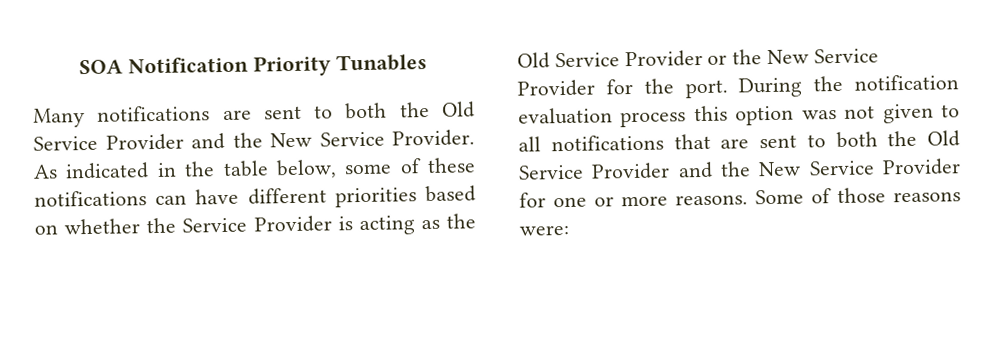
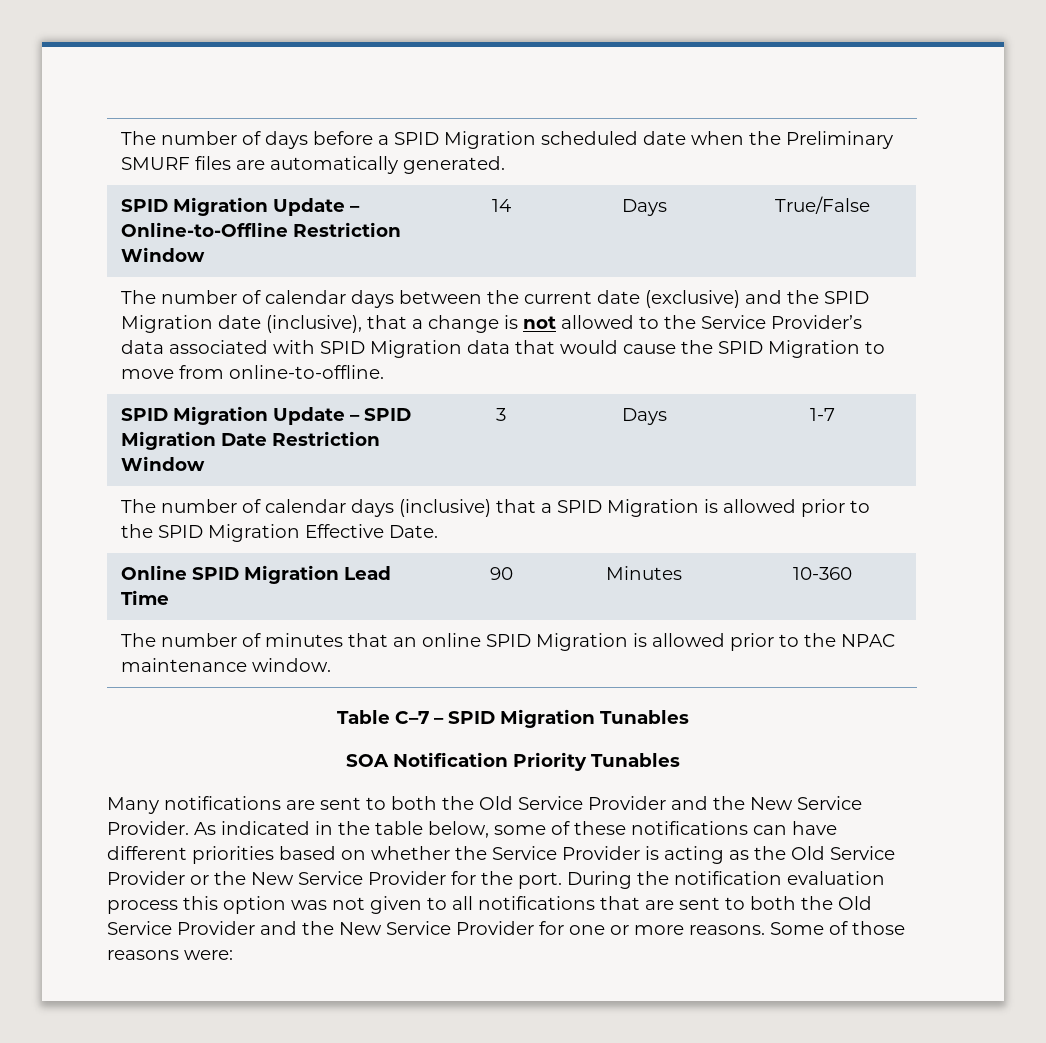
+ The number of days before a SPID Migration scheduled date when the Preliminary SMURF files are automatically generated.
+ SPID Migration Update – Online-to-Offline Restriction Window | 14 | Days | True/False
+ The number of calendar days between the current date (exclusive) and the SPID Migration date (inclusive), that a change is not allowed to the Service Provider’s data associated with SPID Migration data that would cause the SPID Migration to move from online-to-offline.
+ SPID Migration Update – SPID Migration Date Restriction Window | 3 | Days | 1-7
+ The number of calendar days (inclusive) that a SPID Migration is allowed prior to the SPID Migration Effective Date.
+ Online SPID Migration Lead Time | 90 | Minutes | 10-360
+ The number of minutes that an online SPID Migration is allowed prior to the NPAC maintenance window.
+ Table C–7 – SPID Migration Tunables

